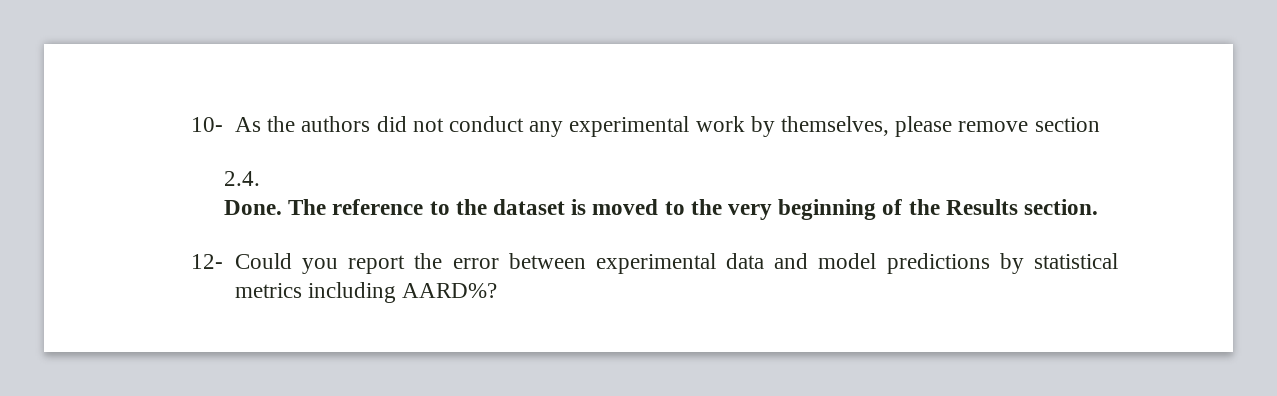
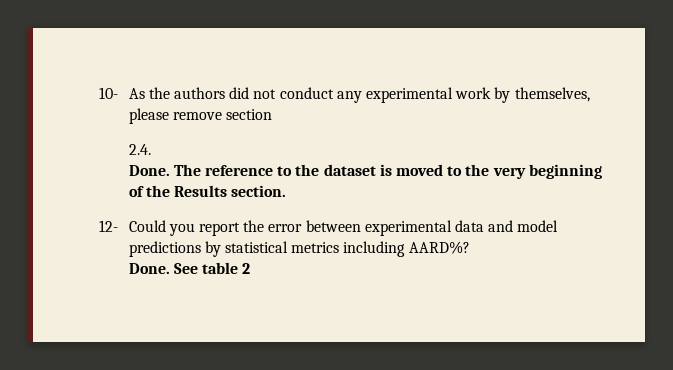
+ Done. See table 2

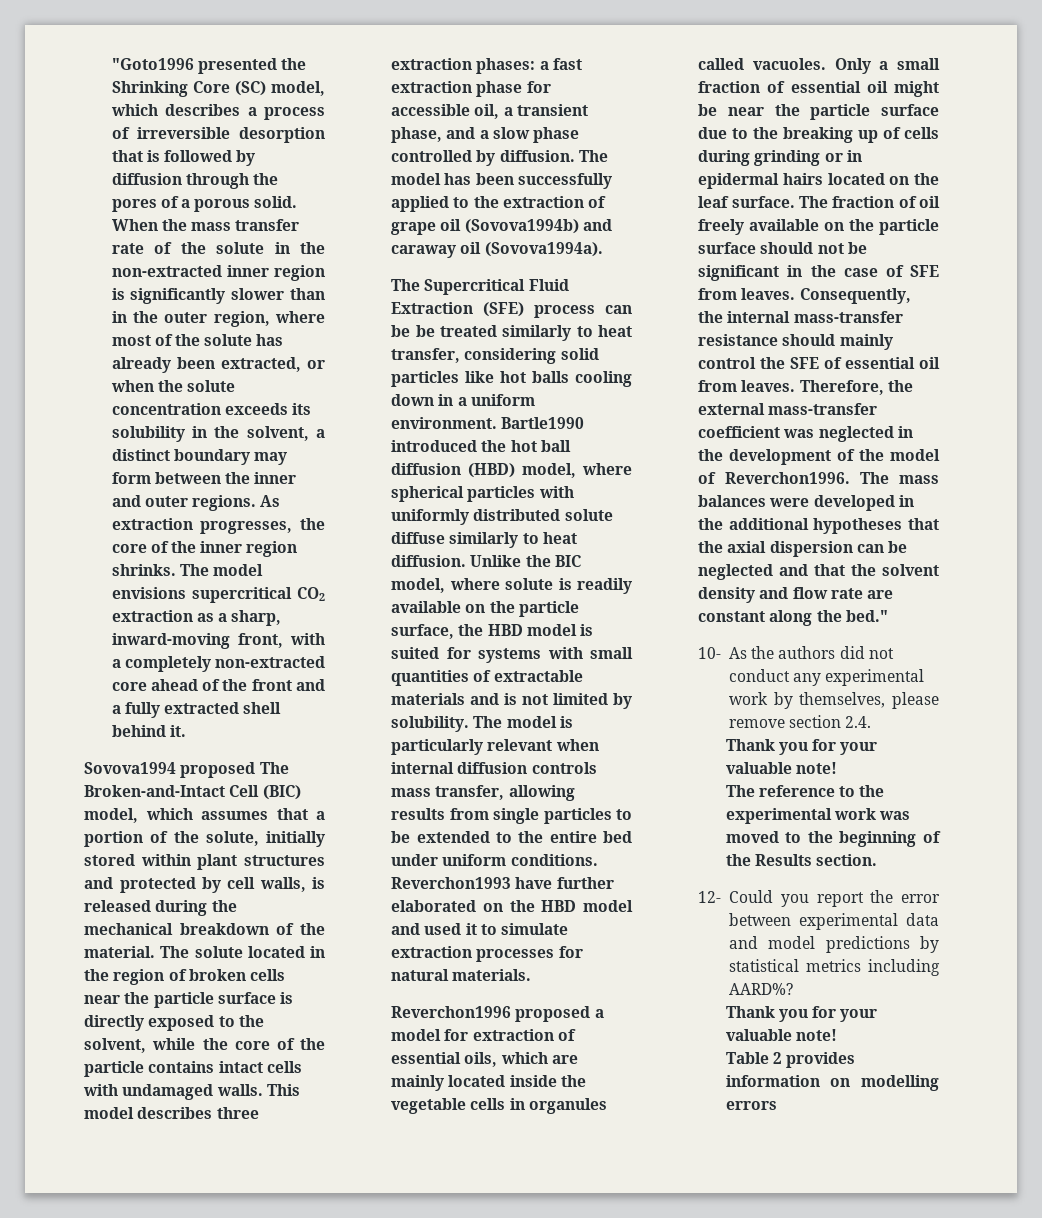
+ "Goto1996 presented the Shrinking Core (SC) model, which describes a process of irreversible desorption that is followed by diffusion through the pores of a porous solid. When the mass transfer rate of the solute in the non-extracted inner region is significantly slower than in the outer region, where most of the solute has already been extracted, or when the solute concentration exceeds its solubility in the solvent, a distinct boundary may form between the inner and outer regions. As extraction progresses, the core of the inner region shrinks. The model envisions supercritical CO2 extraction as a sharp, inward-moving front, with a completely non-extracted core ahead of the front and a fully extracted shell behind it.
+ Sovova1994 proposed The Broken-and-Intact Cell (BIC) model, which assumes that a portion of the solute, initially stored within plant structures and protected by cell walls, is released during the mechanical breakdown of the material. The solute located in the region of broken cells near the particle surface is directly exposed to the solvent, while the core of the particle contains intact cells with undamaged walls. This model describes three extraction phases: a fast extraction phase for accessible oil, a transient phase, and a slow phase controlled by diffusion. The model has been successfully applied to the extraction of grape oil (Sovova1994b) and caraway oil (Sovova1994a).
+ The Supercritical Fluid Extraction (SFE) process can be be treated similarly to heat transfer, considering solid particles like hot balls cooling down in a uniform environment. Bartle1990 introduced the hot ball diffusion (HBD) model, where spherical particles with uniformly distributed solute diffuse similarly to heat diffusion. Unlike the BIC model, where solute is readily available on the particle surface, the HBD model is suited for systems with small quantities of extractable materials and is not limited by solubility. The model is particularly relevant when internal diffusion controls mass transfer, allowing results from single particles to be extended to the entire bed under uniform conditions. Reverchon1993 have further elaborated on the HBD model and used it to simulate extraction processes for natural materials.
+ Reverchon1996 proposed a model for extraction of essential oils, which are mainly located inside the vegetable cells in organules called vacuoles. Only a small fraction of essential oil might be near the particle surface due to the breaking up of cells during grinding or in epidermal hairs located on the leaf surface. The fraction of oil freely available on the particle surface should not be significant in the case of SFE from leaves. Consequently, the internal mass-transfer resistance should mainly control the SFE of essential oil from leaves. Therefore, the external mass-transfer coefficient was neglected in the development of the model of Reverchon1996. The mass balances were developed in the additional hypotheses that the axial dispersion can be neglected and that the solvent density and flow rate are constant along the bed."
- 10- As the authors did not conduct any experimental work by themselves, please remove section
- 2.4.
- Done. The reference to the dataset is moved to the very beginning of the Results section.
+ 10- As the authors did not conduct any experimental work by themselves, please remove section 2.4.
+ Thank you for your valuable note!
+ The reference to the experimental work was moved to the beginning of the Results section.
  12- Could you report the error between experimental data and model predictions by statistical metrics including AARD%?
- Done. See table 2
+ Thank you for your valuable note!
+ Table 2 provides information on modelling errors

